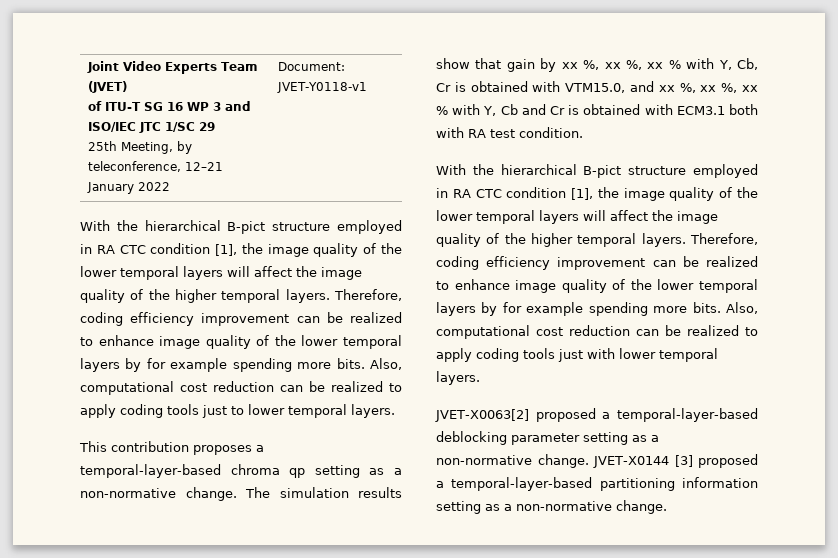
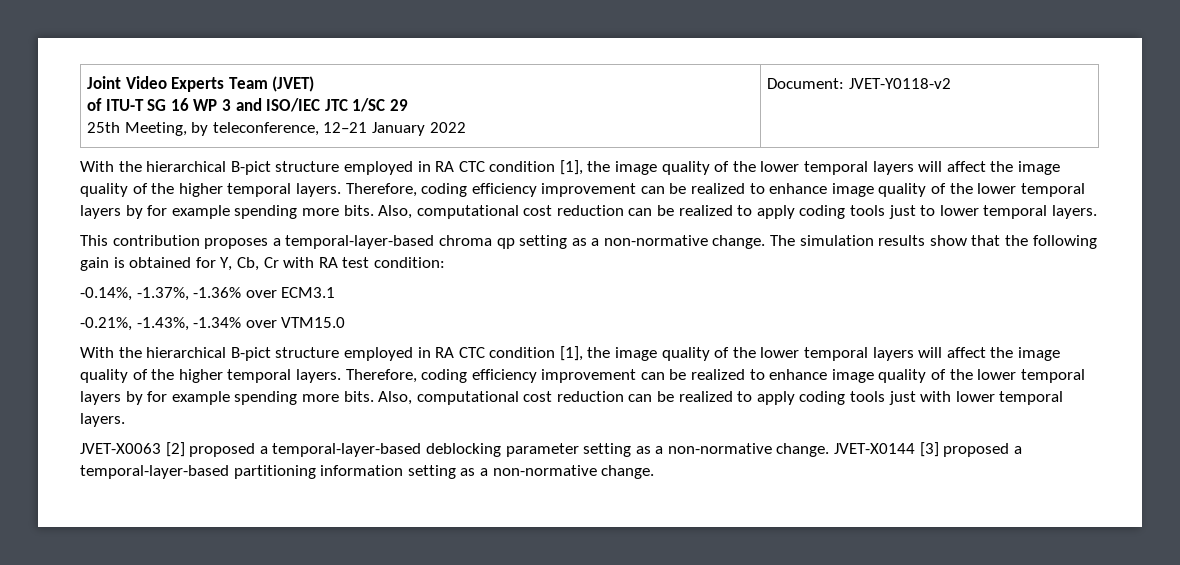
  Joint Video Experts Team (JVET)
  of ITU-T SG 16 WP 3 and ISO/IEC JTC 1/SC 29
- 25th Meeting, by teleconference, 12–21 January 2022 | Document: JVET-Y0118-v1
+ 25th Meeting, by teleconference, 12–21 January 2022 | Document: JVET-Y0118-v2
- The simulation results show that gain by xx %, xx %, xx % with Y, Cb, Cr is obtained with VTM15.0, and xx %, xx %, xx % with Y, Cb and Cr is obtained with ECM3.1 both with RA test condition.
+ The simulation results show that the following gain is obtained for Y, Cb, Cr with RA test condition:
+ -0.14%, -1.37%, -1.36% over ECM3.1
+ -0.21%, -1.43%, -1.34% over VTM15.0
- JVET-X0063[2] proposed a temporal-layer-based deblocking parameter setting as a non-normative change.
+ JVET-X0063 [2] proposed a temporal-layer-based deblocking parameter setting as a non-normative change.

